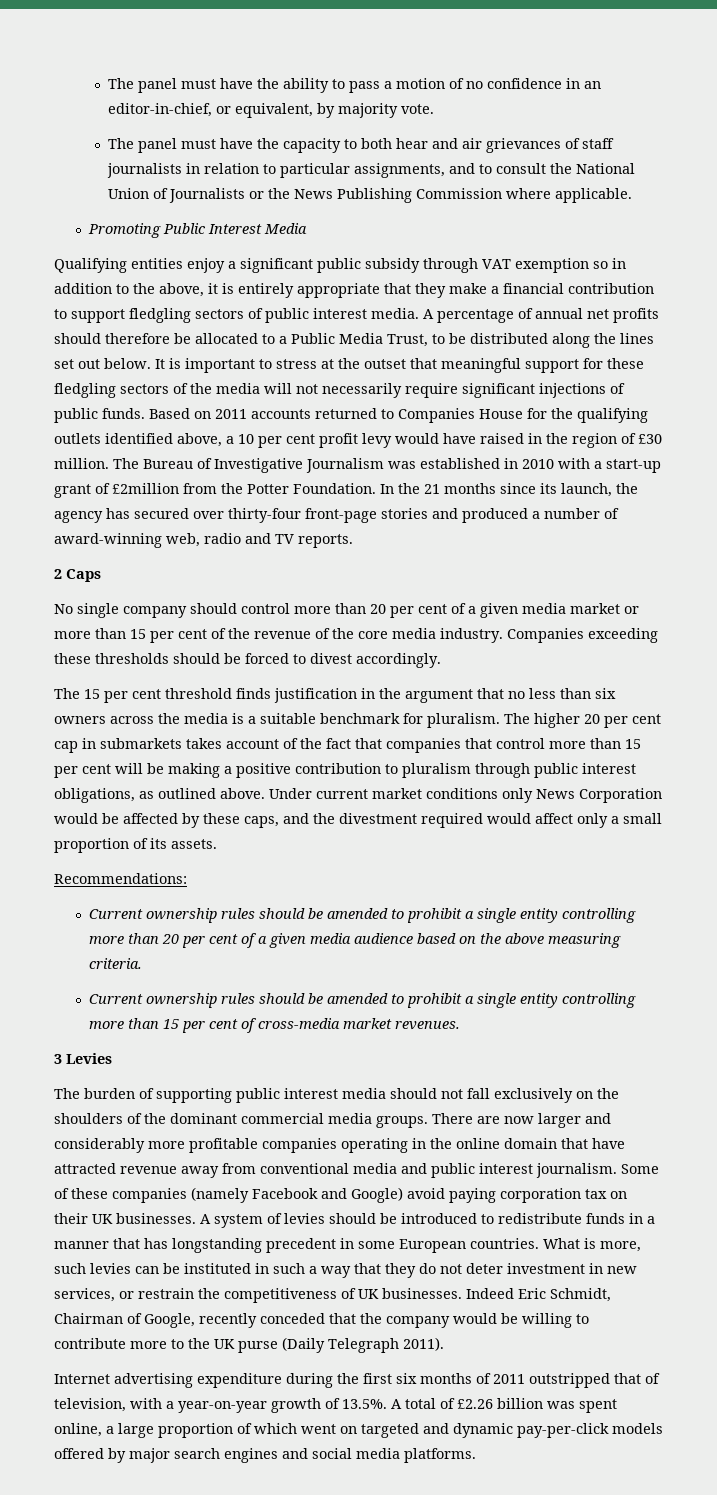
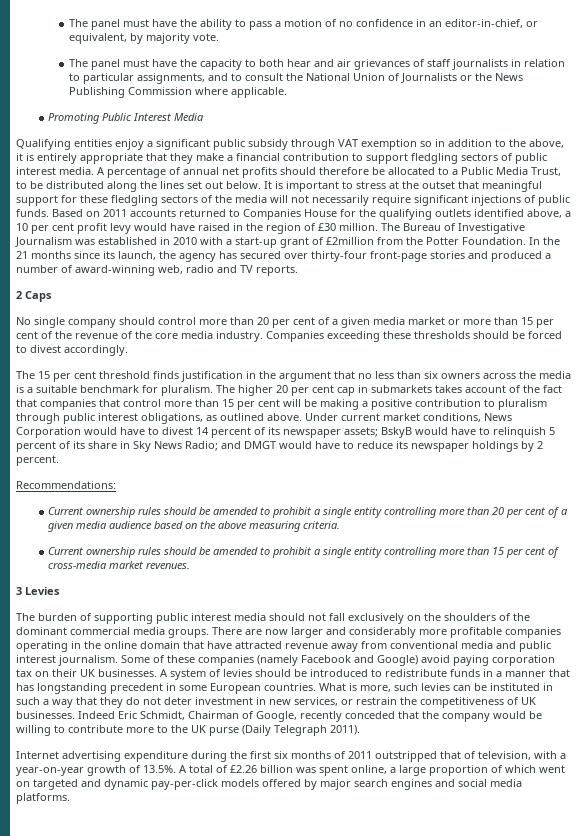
- Under current market conditions only News Corporation would be affected by these caps, and the divestment required would affect only a small proportion of its assets.
+ Under current market conditions, News Corporation would have to divest 14 percent of its newspaper assets; BskyB would have to relinquish 5 percent of its share in Sky News Radio; and DMGT would have to reduce its newspaper holdings by 2 percent.

